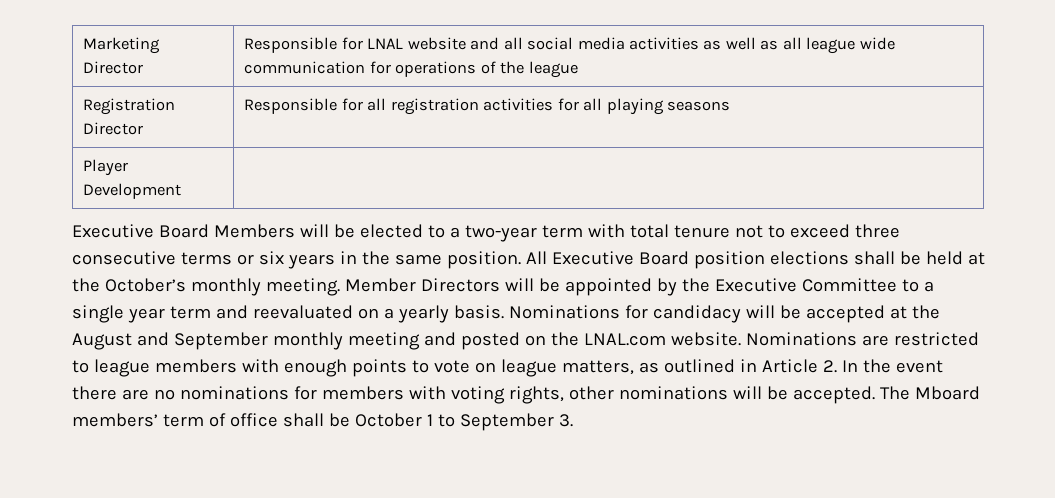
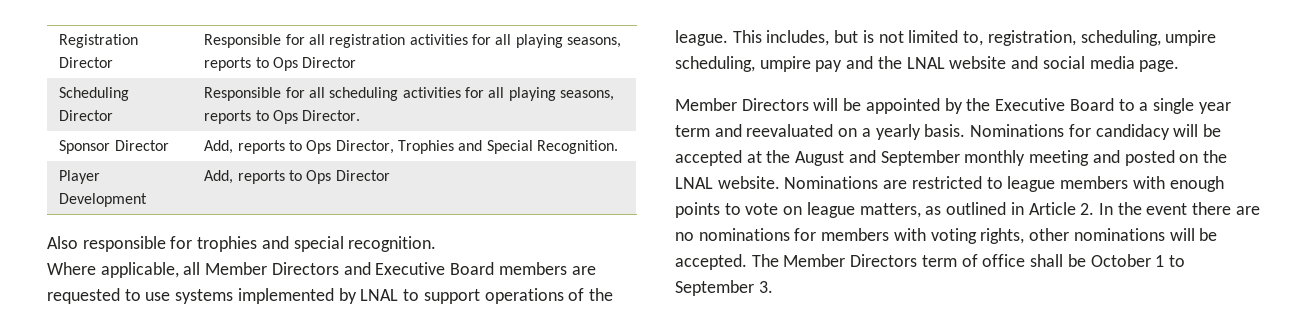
- Marketing Director | Responsible for LNAL website and all social media activities as well as all league wide communication for operations of the league
- Registration Director | Responsible for all registration activities for all playing seasons
- Player Development |
- Executive Board Members will be elected to a two-year term with total tenure not to exceed three consecutive terms or six years in the same position. All Executive Board position elections shall be held at the October’s monthly meeting. Member Directors will be appointed by the Executive Committee to a single year term and reevaluated on a yearly basis.
+ Registration Director | Responsible for all registration activities for all playing seasons, reports to Ops Director
+ Scheduling Director | Responsible for all scheduling activities for all playing seasons, reports to Ops Director.
+ Sponsor Director | Add, reports to Ops Director, Trophies and Special Recognition.
+ Player Development | Add, reports to Ops Director
+ Also responsible for trophies and special recognition.
+ Where applicable, all Member Directors and Executive Board members are requested to use systems implemented by LNAL to support operations of the league. This includes, but is not limited to, registration, scheduling, umpire scheduling, umpire pay and the LNAL website and social media page.
+ Member Directors will be appointed by the Executive Board to a single year term and reevaluated on a yearly basis.
- Nominations for candidacy will be accepted at the August and September monthly meeting and posted on the LNAL.com website.
+ Nominations for candidacy will be accepted at the August and September monthly meeting and posted on the LNAL website.
- The Mboard members’ term of office shall be October 1 to September 3.
+ The Member Directors term of office shall be October 1 to September 3.

